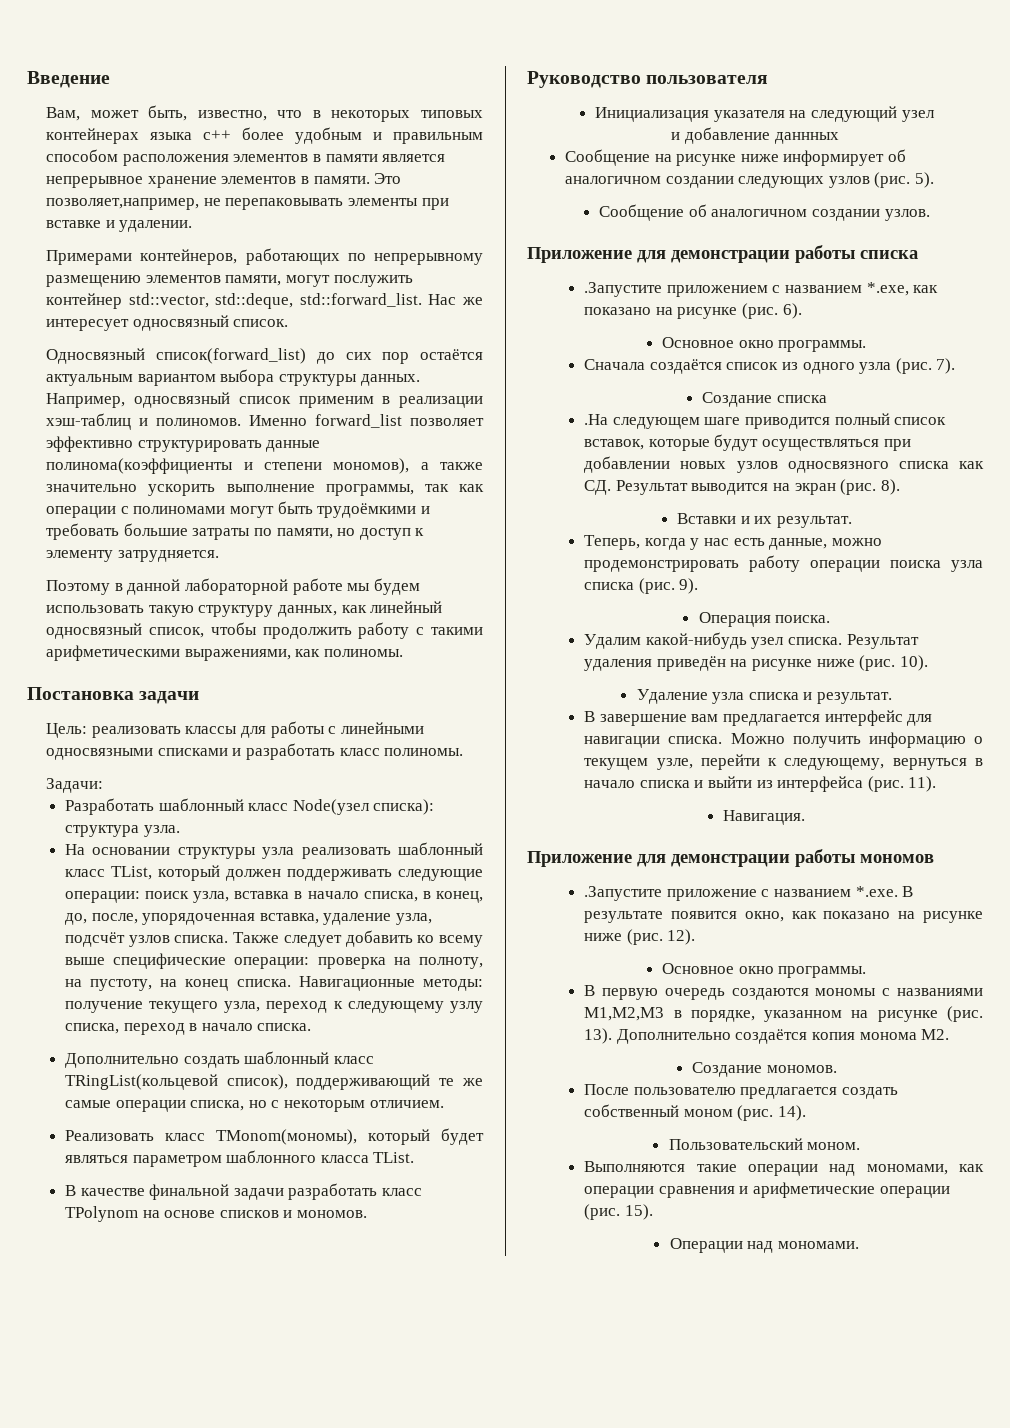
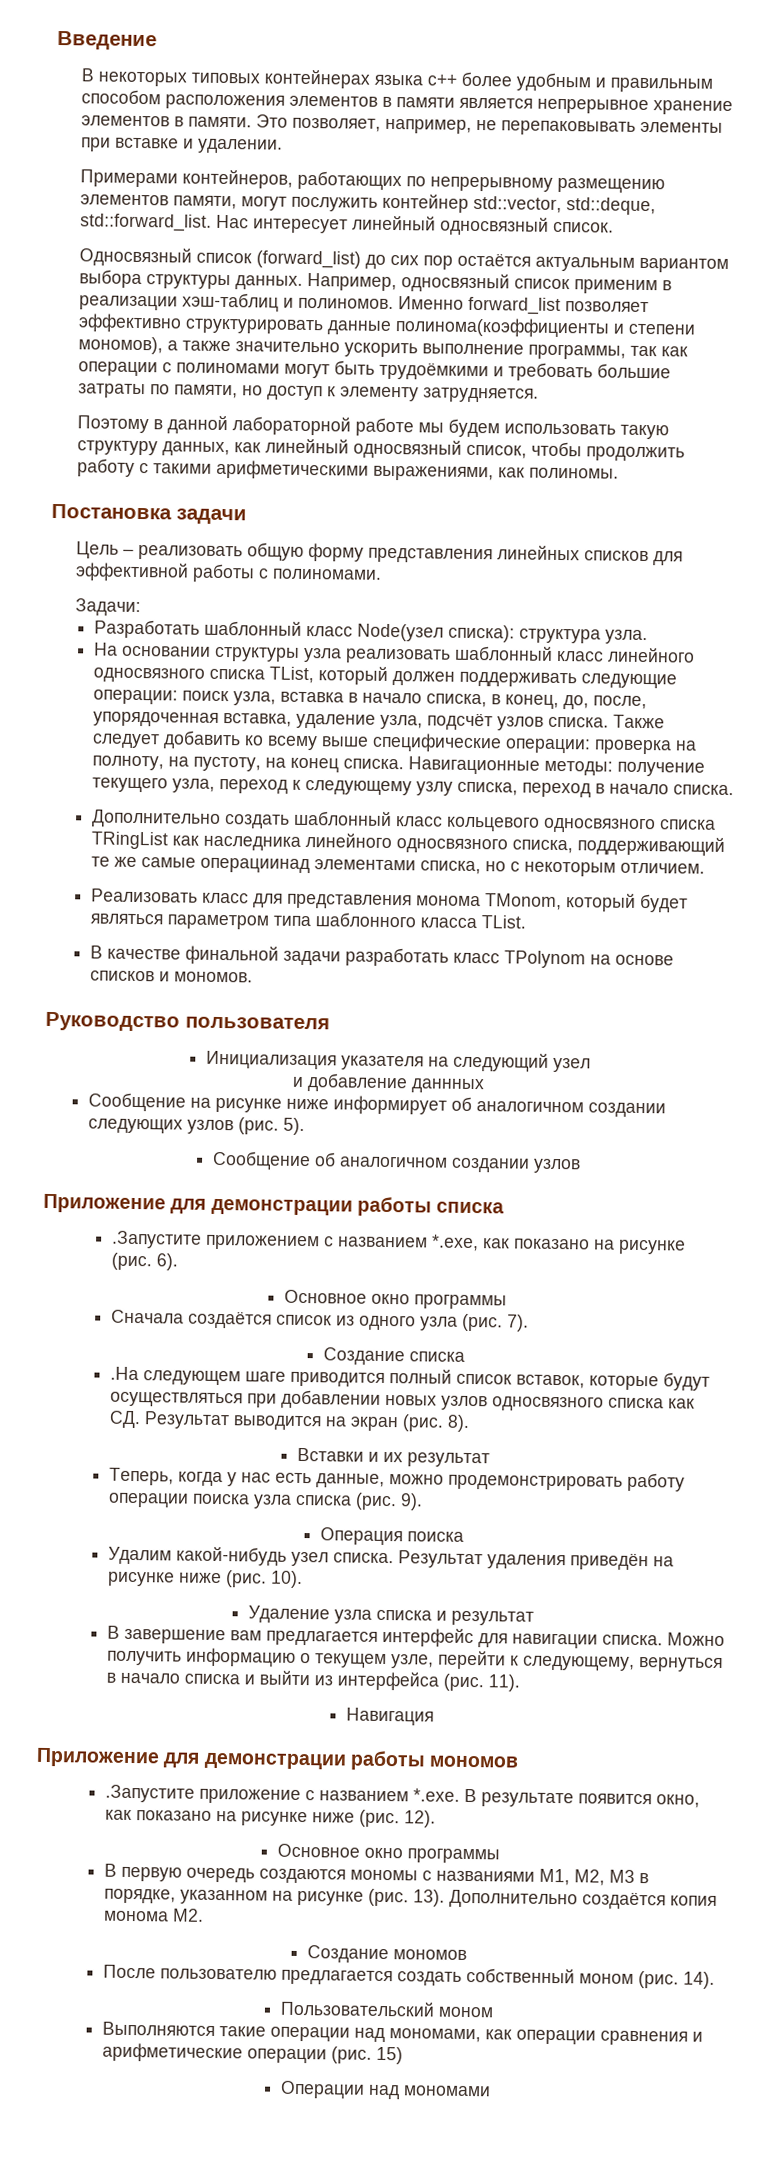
- Вам, может быть, известно, что в некоторых типовых контейнерах языка c++ более удобным и правильным способом расположения элементов в памяти является непрерывное хранение элементов в памяти.
+ В некоторых типовых контейнерах языка c++ более удобным и правильным способом расположения элементов в памяти является непрерывное хранение элементов в памяти.
- Это позволяет,например, не перепаковывать элементы при вставке и удалении.
+ Это позволяет, например, не перепаковывать элементы при вставке и удалении.
- Нас же интересует односвязный список.
+ Нас интересует линейный односвязный список.
- Односвязный список(forward_list) до сих пор остаётся актуальным вариантом выбора структуры данных.
+ Односвязный список (forward_list) до сих пор остаётся актуальным вариантом выбора структуры данных.
- Цель: реализовать классы для работы с линейными односвязными списками и разработать класс полиномы.
+ Цель – реализовать общую форму представления линейных списков для эффективной работы с полиномами.
- На основании структуры узла реализовать шаблонный класс TList, который должен поддерживать следующие операции: поиск узла, вставка в начало списка, в конец, до, после, упорядоченная вставка, удаление узла, подсчёт узлов списка.
+ На основании структуры узла реализовать шаблонный класс линейного односвязного списка TList, который должен поддерживать следующие операции: поиск узла, вставка в начало списка, в конец, до, после, упорядоченная вставка, удаление узла, подсчёт узлов списка.
- Дополнительно создать шаблонный класс TRingList(кольцевой список), поддерживающий те же самые операции списка, но с некоторым отличием.
+ Дополнительно создать шаблонный класс кольцевого односвязного списка TRingList как наследника линейного односвязного списка, поддерживающий те же самые операциинад элементами списка, но с некоторым отличием.
- Реализовать класс TMonom(мономы), который будет являться параметром шаблонного класса TList.
+ Реализовать класс для представления монома TMonom, который будет являться параметром типа шаблонного класса TList.
- Сообщение об аналогичном создании узлов.
+ Сообщение об аналогичном создании узлов
  6).
- Основное окно программы.
+ Основное окно программы
- Вставки и их результат.
+ Вставки и их результат
- Операция поиска.
+ Операция поиска
- Удаление узла списка и результат.
+ Удаление узла списка и результат
- Навигация.
+ Навигация
  12).
- Основное окно программы.
+ Основное окно программы
- В первую очередь создаются мономы с названиями M1,M2,M3 в порядке, указанном на рисунке (рис.
+ В первую очередь создаются мономы с названиями M1, M2, M3 в порядке, указанном на рисунке (рис.
- Создание мономов.
+ Создание мономов
- Пользовательский моном.
+ Пользовательский моном
- 15).
+ 15)
- Операции над мономами.
+ Операции над мономами

